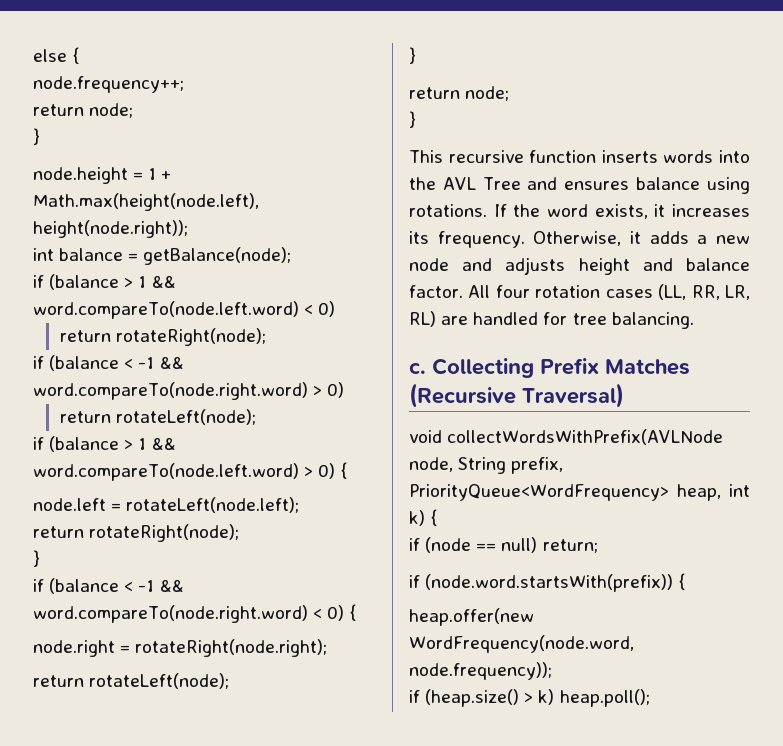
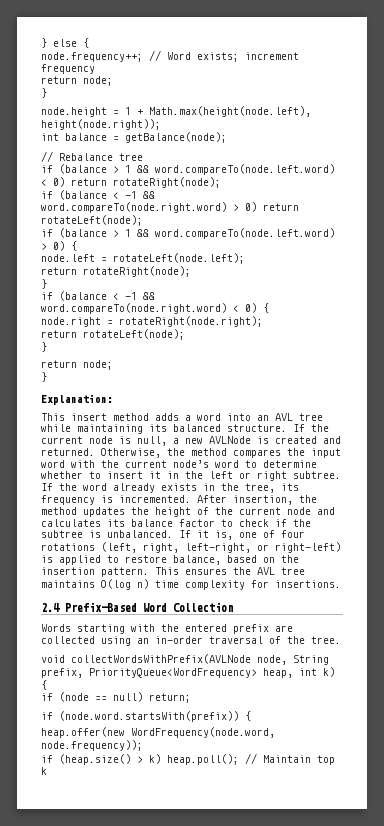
- else {
+ } else {
- node.frequency++;
+ node.frequency++; // Word exists; increment frequency
+ // Rebalance tree
- if (balance > 1 && word.compareTo(node.left.word) < 0)
- return rotateRight(node);
+ if (balance > 1 && word.compareTo(node.left.word) < 0) return rotateRight(node);
- if (balance < -1 && word.compareTo(node.right.word) > 0)
- return rotateLeft(node);
+ if (balance < -1 && word.compareTo(node.right.word) > 0) return rotateLeft(node);
- This recursive function inserts words into the AVL Tree and ensures balance using rotations. If the word exists, it increases its frequency. Otherwise, it adds a new node and adjusts height and balance factor. All four rotation cases (LL, RR, LR, RL) are handled for tree balancing.
- c. Collecting Prefix Matches (Recursive Traversal)
+ Explanation:
+ This insert method adds a word into an AVL tree while maintaining its balanced structure. If the current node is null, a new AVLNode is created and returned. Otherwise, the method compares the input word with the current node’s word to determine whether to insert it in the left or right subtree. If the word already exists in the tree, its frequency is incremented. After insertion, the method updates the height of the current node and calculates its balance factor to check if the subtree is unbalanced. If it is, one of four rotations (left, right, left-right, or right-left) is applied to restore balance, based on the insertion pattern. This ensures the AVL tree maintains O(log n) time complexity for insertions.
+ 2.4 Prefix-Based Word Collection
+ Words starting with the entered prefix are collected using an in-order traversal of the tree.
- if (heap.size() > k) heap.poll();
+ if (heap.size() > k) heap.poll(); // Maintain top k

